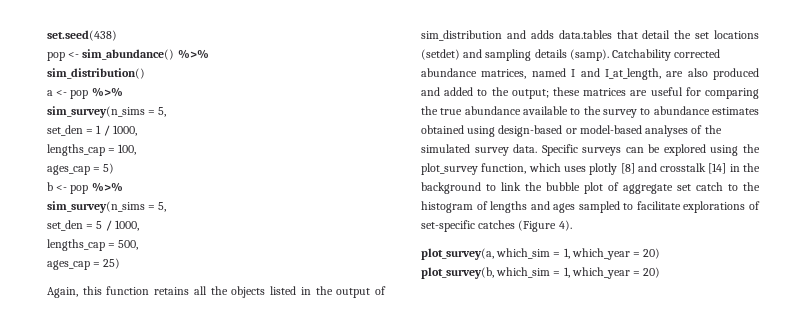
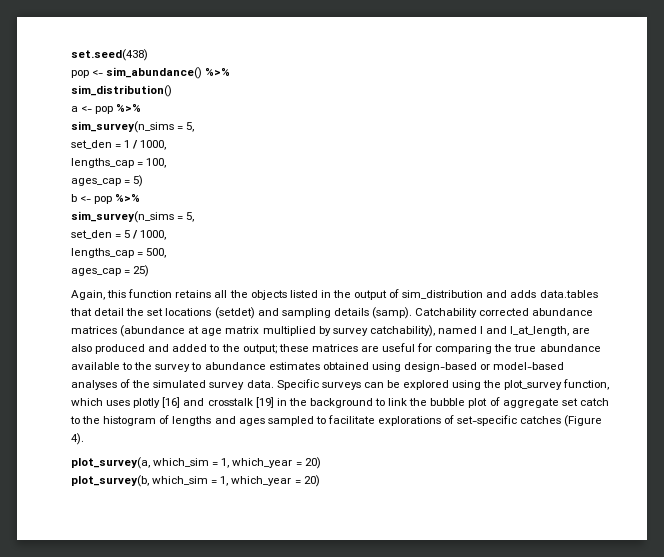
- Catchability corrected abundance matrices, named I and I_at_length, are also produced and added to the output; these matrices are useful for comparing the true abundance available to the survey to abundance estimates obtained using design-based or model-based analyses of the simulated survey data.
+ Catchability corrected abundance matrices (abundance at age matrix multiplied by survey catchability), named I and I_at_length, are also produced and added to the output; these matrices are useful for comparing the true abundance available to the survey to abundance estimates obtained using design-based or model-based analyses of the simulated survey data.
- Specific surveys can be explored using the plot_survey function, which uses plotly [8] and crosstalk [14] in the background to link the bubble plot of aggregate set catch to the histogram of lengths and ages sampled to facilitate explorations of set-specific catches (Figure 4).
+ Specific surveys can be explored using the plot_survey function, which uses plotly [16] and crosstalk [19] in the background to link the bubble plot of aggregate set catch to the histogram of lengths and ages sampled to facilitate explorations of set-specific catches (Figure 4).

